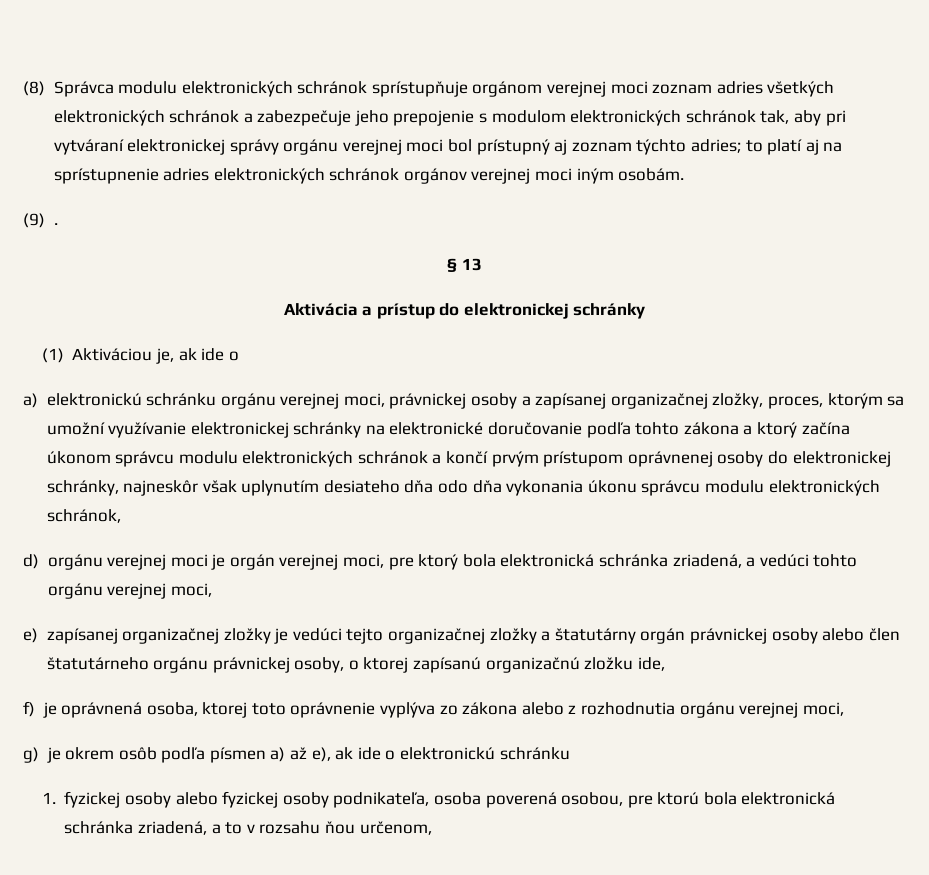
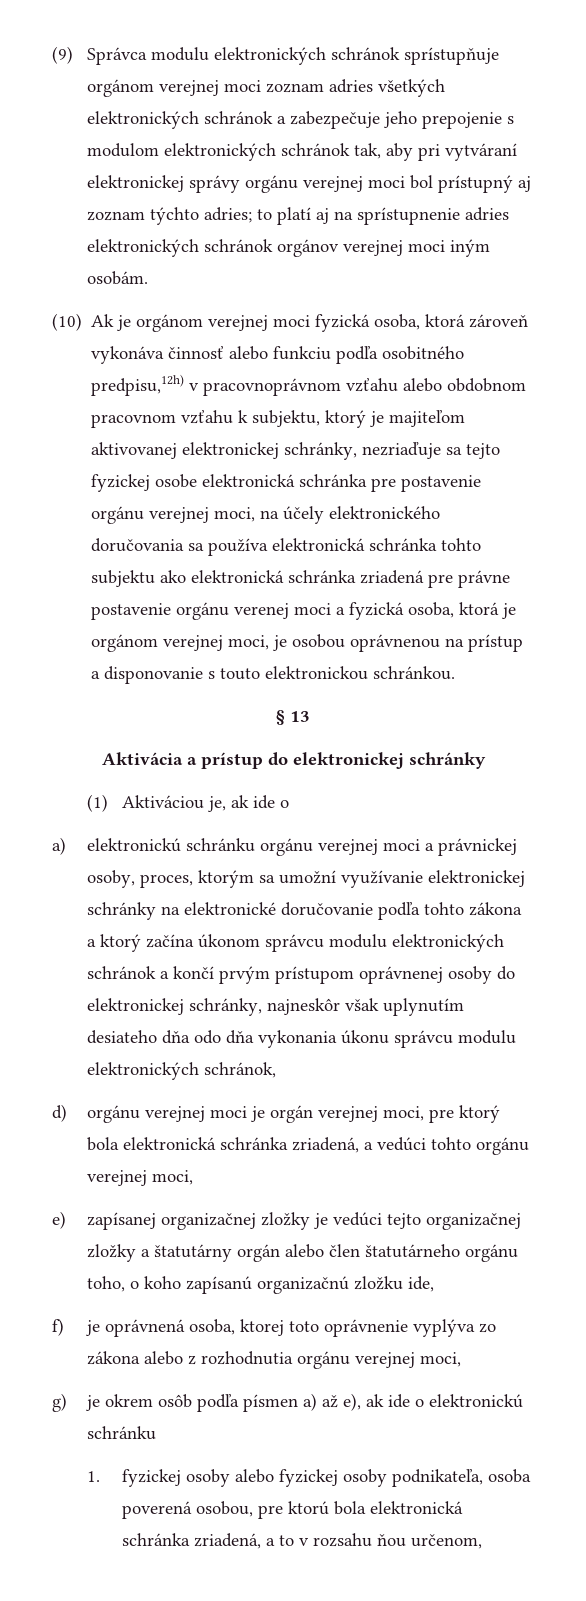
- (8) Správca modulu elektronických schránok sprístupňuje orgánom verejnej moci zoznam adries všetkých elektronických schránok a zabezpečuje jeho prepojenie s modulom elektronických schránok tak, aby pri vytváraní elektronickej správy orgánu verejnej moci bol prístupný aj zoznam týchto adries; to platí aj na sprístupnenie adries elektronických schránok orgánov verejnej moci iným osobám.
+ (9) Správca modulu elektronických schránok sprístupňuje orgánom verejnej moci zoznam adries všetkých elektronických schránok a zabezpečuje jeho prepojenie s modulom elektronických schránok tak, aby pri vytváraní elektronickej správy orgánu verejnej moci bol prístupný aj zoznam týchto adries; to platí aj na sprístupnenie adries elektronických schránok orgánov verejnej moci iným osobám.
- (9) .
+ (10) Ak je orgánom verejnej moci fyzická osoba, ktorá zároveň vykonáva činnosť alebo funkciu podľa osobitného predpisu,12h) v pracovnoprávnom vzťahu alebo obdobnom pracovnom vzťahu k subjektu, ktorý je majiteľom aktivovanej elektronickej schránky, nezriaďuje sa tejto fyzickej osobe elektronická schránka pre postavenie orgánu verejnej moci, na účely elektronického doručovania sa používa elektronická schránka tohto subjektu ako elektronická schránka zriadená pre právne postavenie orgánu verenej moci a fyzická osoba, ktorá je orgánom verejnej moci, je osobou oprávnenou na prístup a disponovanie s touto elektronickou schránkou.
- a) elektronickú schránku orgánu verejnej moci, právnickej osoby a zapísanej organizačnej zložky, proces, ktorým sa umožní využívanie elektronickej schránky na elektronické doručovanie podľa tohto zákona a ktorý začína úkonom správcu modulu elektronických schránok a končí prvým prístupom oprávnenej osoby do elektronickej schránky, najneskôr však uplynutím desiateho dňa odo dňa vykonania úkonu správcu modulu elektronických schránok,
+ a) elektronickú schránku orgánu verejnej moci a právnickej osoby, proces, ktorým sa umožní využívanie elektronickej schránky na elektronické doručovanie podľa tohto zákona a ktorý začína úkonom správcu modulu elektronických schránok a končí prvým prístupom oprávnenej osoby do elektronickej schránky, najneskôr však uplynutím desiateho dňa odo dňa vykonania úkonu správcu modulu elektronických schránok,
- e) zapísanej organizačnej zložky je vedúci tejto organizačnej zložky a štatutárny orgán právnickej osoby alebo člen štatutárneho orgánu právnickej osoby, o ktorej zapísanú organizačnú zložku ide,
+ e) zapísanej organizačnej zložky je vedúci tejto organizačnej zložky a štatutárny orgán alebo člen štatutárneho orgánu toho, o koho zapísanú organizačnú zložku ide,

